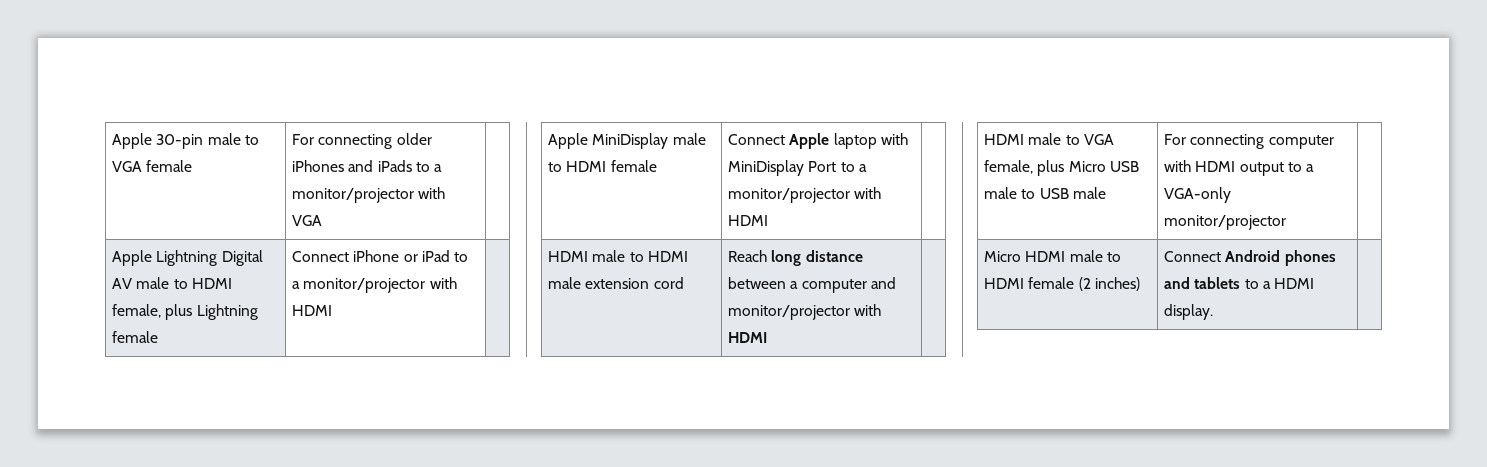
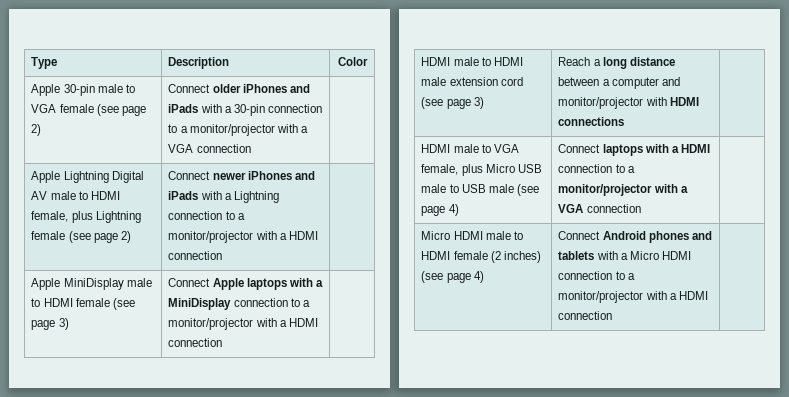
+ Type | Description | Color
- Apple 30-pin male to VGA female | For connecting older iPhones and iPads to a monitor/projector with VGA |
+ Apple 30-pin male to VGA female (see page 2) | Connect older iPhones and iPads with a 30-pin connection to a monitor/projector with a VGA connection |
- Apple Lightning Digital AV male to HDMI female, plus Lightning female | Connect iPhone or iPad to a monitor/projector with HDMI |
+ Apple Lightning Digital AV male to HDMI female, plus Lightning female (see page 2) | Connect newer iPhones and iPads with a Lightning connection to a monitor/projector with a HDMI connection |
- Apple MiniDisplay male to HDMI female | Connect Apple laptop with MiniDisplay Port to a monitor/projector with HDMI |
+ Apple MiniDisplay male to HDMI female (see page 3) | Connect Apple laptops with a MiniDisplay connection to a monitor/projector with a HDMI connection |
- HDMI male to HDMI male extension cord | Reach long distance between a computer and monitor/projector with HDMI |
+ HDMI male to HDMI male extension cord (see page 3) | Reach a long distance between a computer and monitor/projector with HDMI connections |
- HDMI male to VGA female, plus Micro USB male to USB male | For connecting computer with HDMI output to a VGA-only monitor/projector |
+ HDMI male to VGA female, plus Micro USB male to USB male (see page 4) | Connect laptops with a HDMI connection to a monitor/projector with a VGA connection |
- Micro HDMI male to HDMI female (2 inches) | Connect Android phones and tablets to a HDMI display. |
+ Micro HDMI male to HDMI female (2 inches) (see page 4) | Connect Android phones and tablets with a Micro HDMI connection to a monitor/projector with a HDMI connection |

